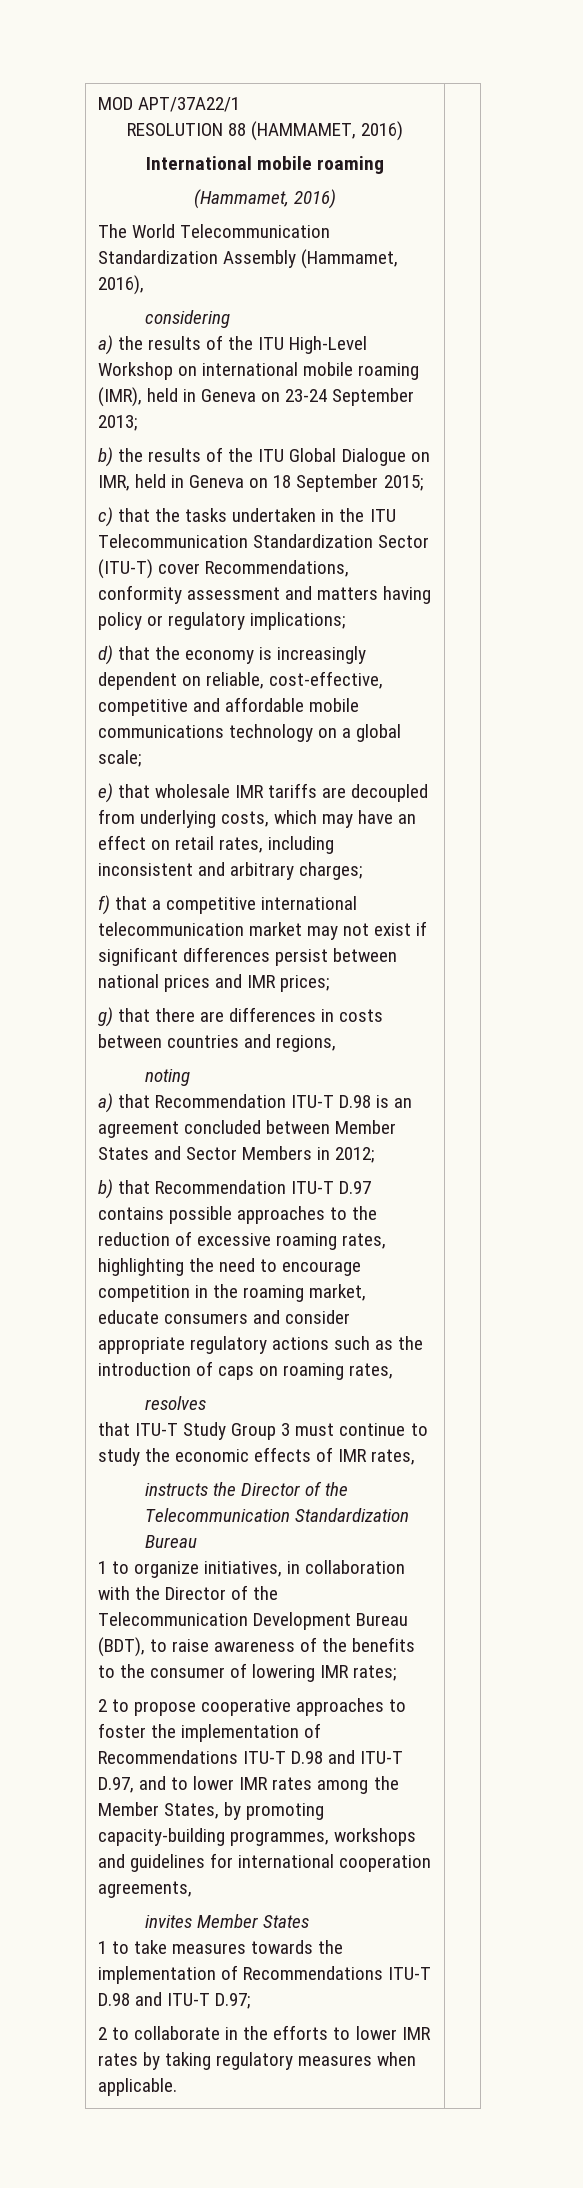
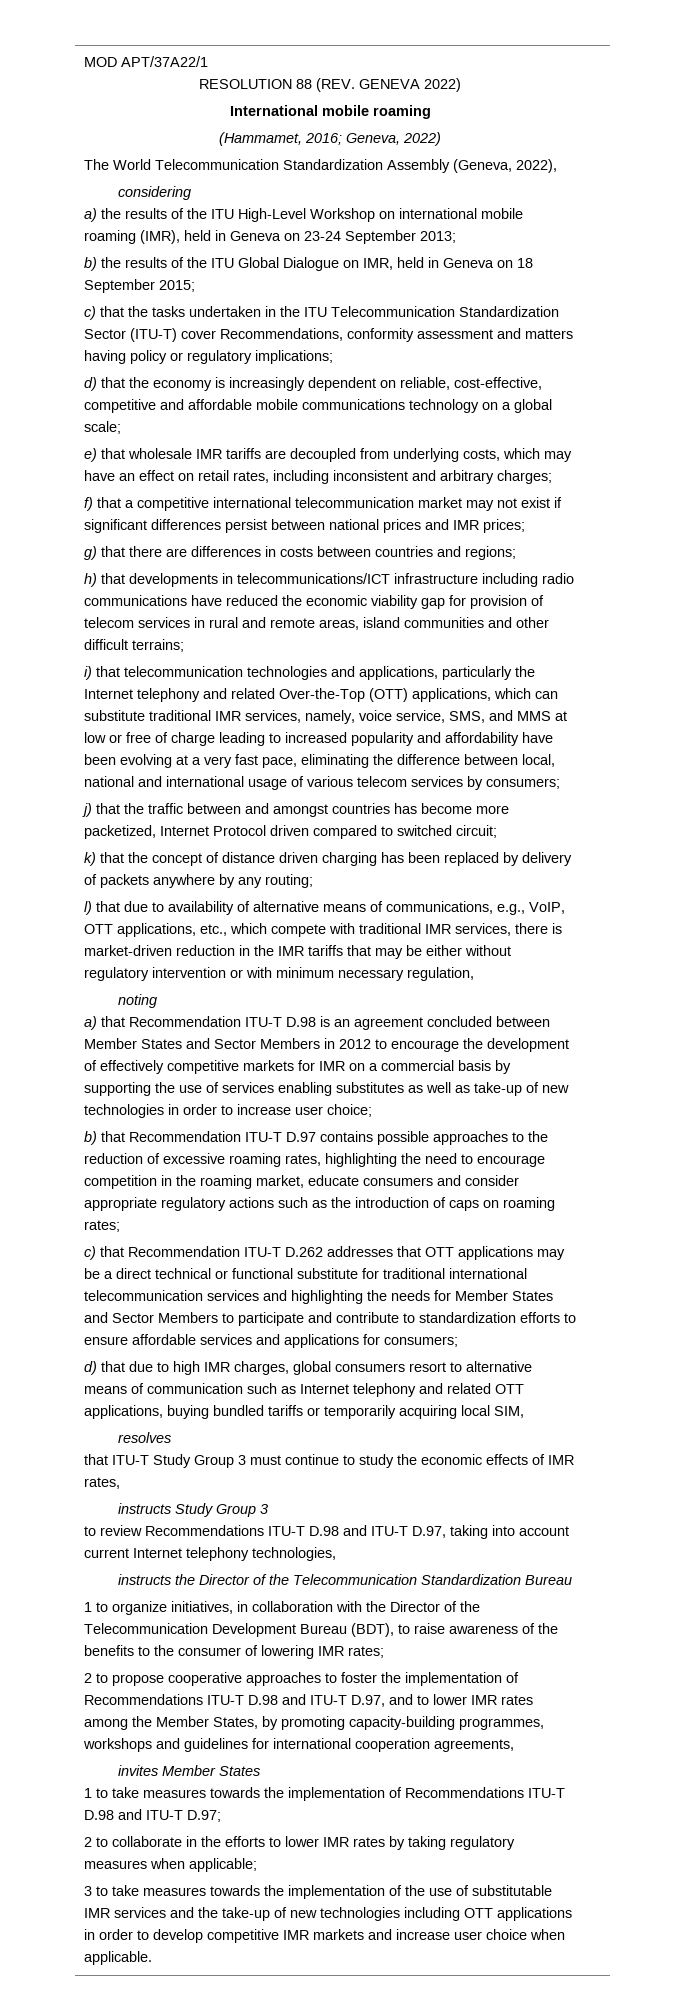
- RESOLUTION 88 (HAMMAMET, 2016)
+ RESOLUTION 88 (REV. GENEVA 2022)
- (Hammamet, 2016)
+ (Hammamet, 2016; Geneva, 2022)
- The World Telecommunication Standardization Assembly (Hammamet, 2016),
+ The World Telecommunication Standardization Assembly (Geneva, 2022),
- g) that there are differences in costs between countries and regions,
+ g) that there are differences in costs between countries and regions;
+ h) that developments in telecommunications/ICT infrastructure including radio communications have reduced the economic viability gap for provision of telecom services in rural and remote areas, island communities and other difficult terrains;
+ i) that telecommunication technologies and applications, particularly the Internet telephony and related Over-the-Top (OTT) applications, which can substitute traditional IMR services, namely, voice service, SMS, and MMS at low or free of charge leading to increased popularity and affordability have been evolving at a very fast pace, eliminating the difference between local, national and international usage of various telecom services by consumers;
+ j) that the traffic between and amongst countries has become more packetized, Internet Protocol driven compared to switched circuit;
+ k) that the concept of distance driven charging has been replaced by delivery of packets anywhere by any routing;
+ l) that due to availability of alternative means of communications, e.g., VoIP, OTT applications, etc., which compete with traditional IMR services, there is market-driven reduction in the IMR tariffs that may be either without regulatory intervention or with minimum necessary regulation,
- a) that Recommendation ITU-T D.98 is an agreement concluded between Member States and Sector Members in 2012;
+ a) that Recommendation ITU-T D.98 is an agreement concluded between Member States and Sector Members in 2012 to encourage the development of effectively competitive markets for IMR on a commercial basis by supporting the use of services enabling substitutes as well as take-up of new technologies in order to increase user choice;
- b) that Recommendation ITU-T D.97 contains possible approaches to the reduction of excessive roaming rates, highlighting the need to encourage competition in the roaming market, educate consumers and consider appropriate regulatory actions such as the introduction of caps on roaming rates,
+ b) that Recommendation ITU-T D.97 contains possible approaches to the reduction of excessive roaming rates, highlighting the need to encourage competition in the roaming market, educate consumers and consider appropriate regulatory actions such as the introduction of caps on roaming rates;
+ c) that Recommendation ITU-T D.262 addresses that OTT applications may be a direct technical or functional substitute for traditional international telecommunication services and highlighting the needs for Member States and Sector Members to participate and contribute to standardization efforts to ensure affordable services and applications for consumers;
+ d) that due to high IMR charges, global consumers resort to alternative means of communication such as Internet telephony and related OTT applications, buying bundled tariffs or temporarily acquiring local SIM,
+ instructs Study Group 3
+ to review Recommendations ITU-T D.98 and ITU-T D.97, taking into account current Internet telephony technologies,
- 2 to collaborate in the efforts to lower IMR rates by taking regulatory measures when applicable.
+ 2 to collaborate in the efforts to lower IMR rates by taking regulatory measures when applicable;
+ 3 to take measures towards the implementation of the use of substitutable IMR services and the take-up of new technologies including OTT applications in order to develop competitive IMR markets and increase user choice when applicable.

